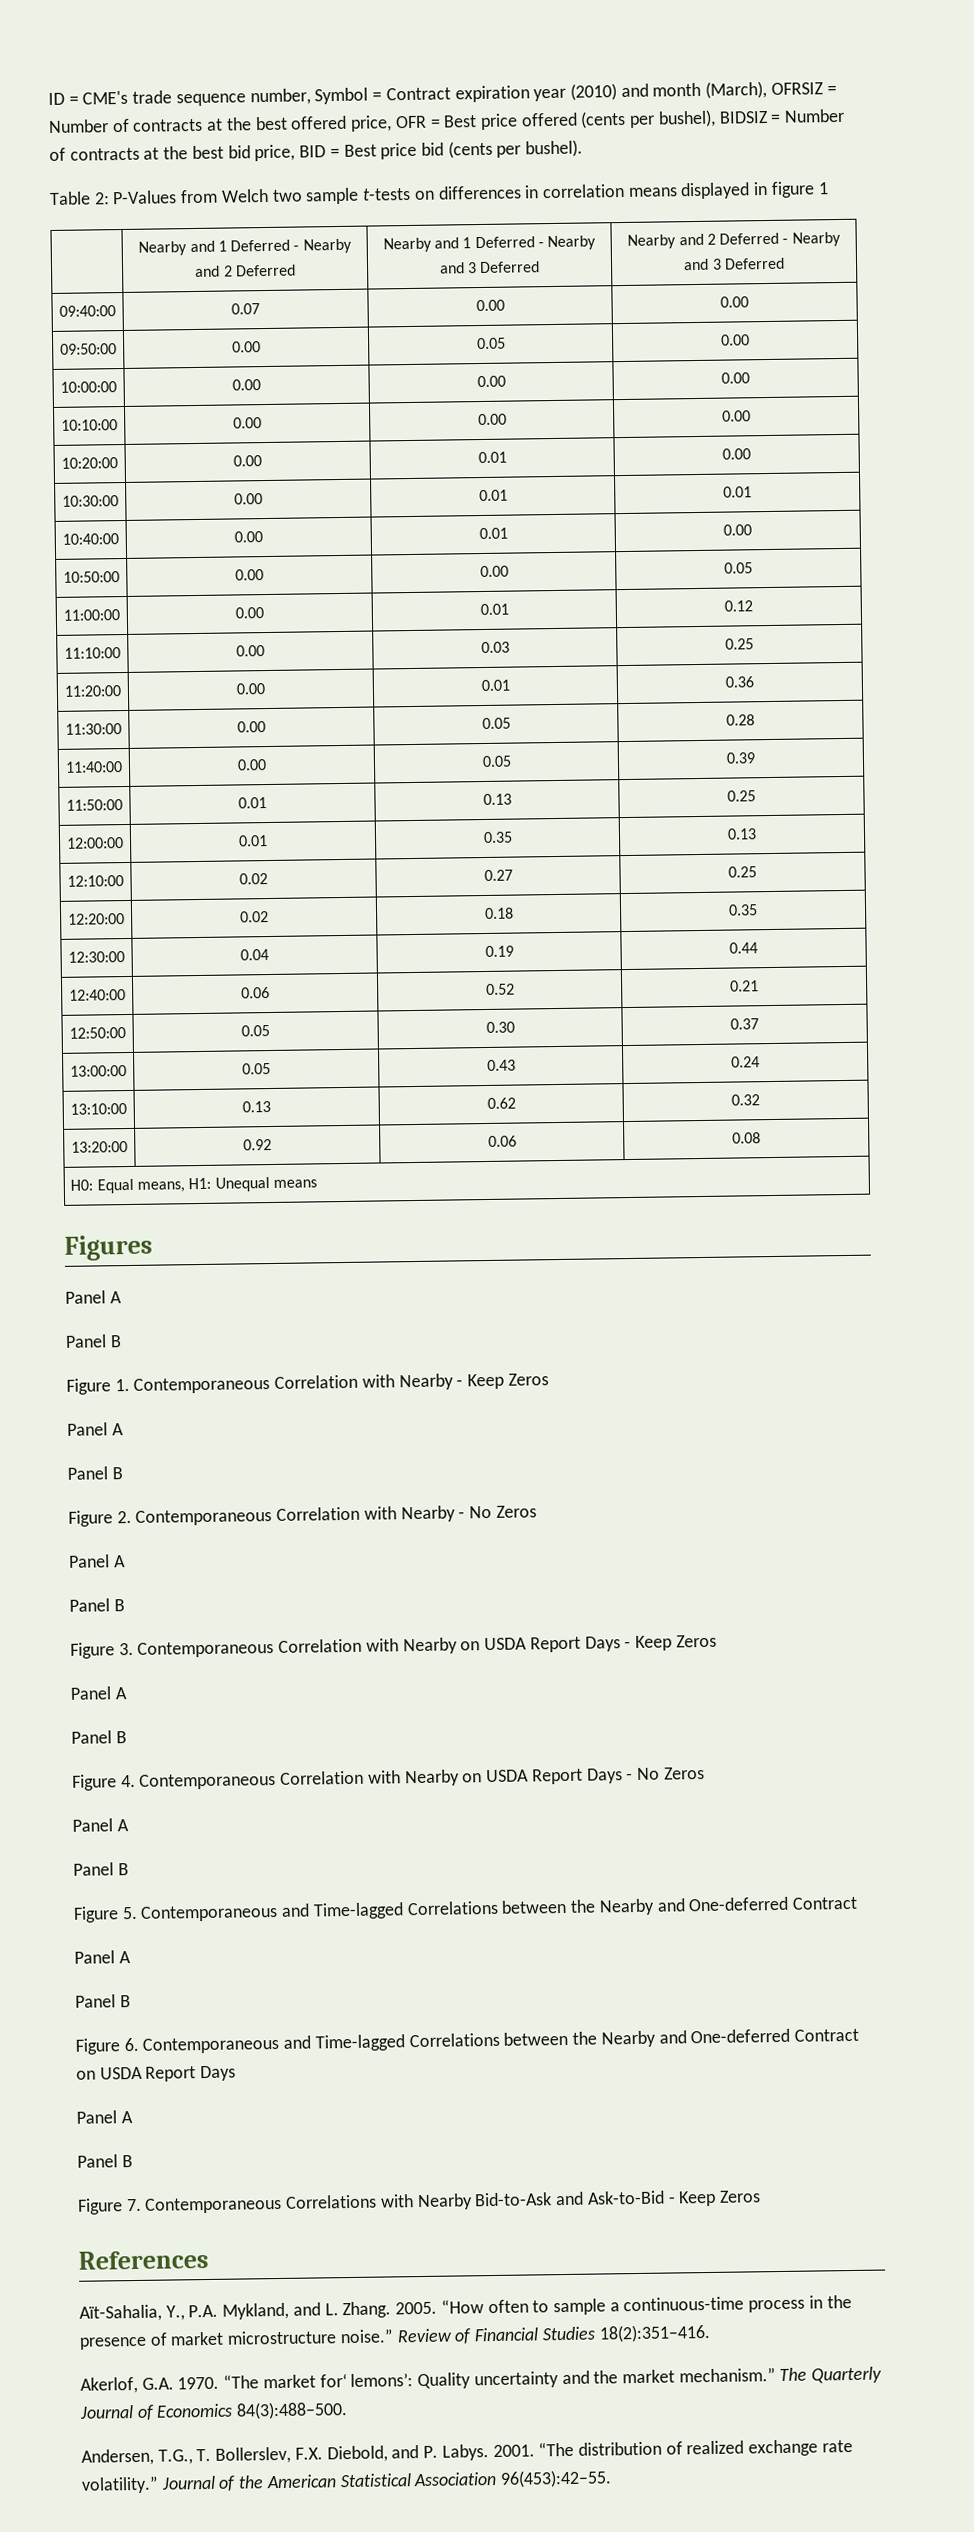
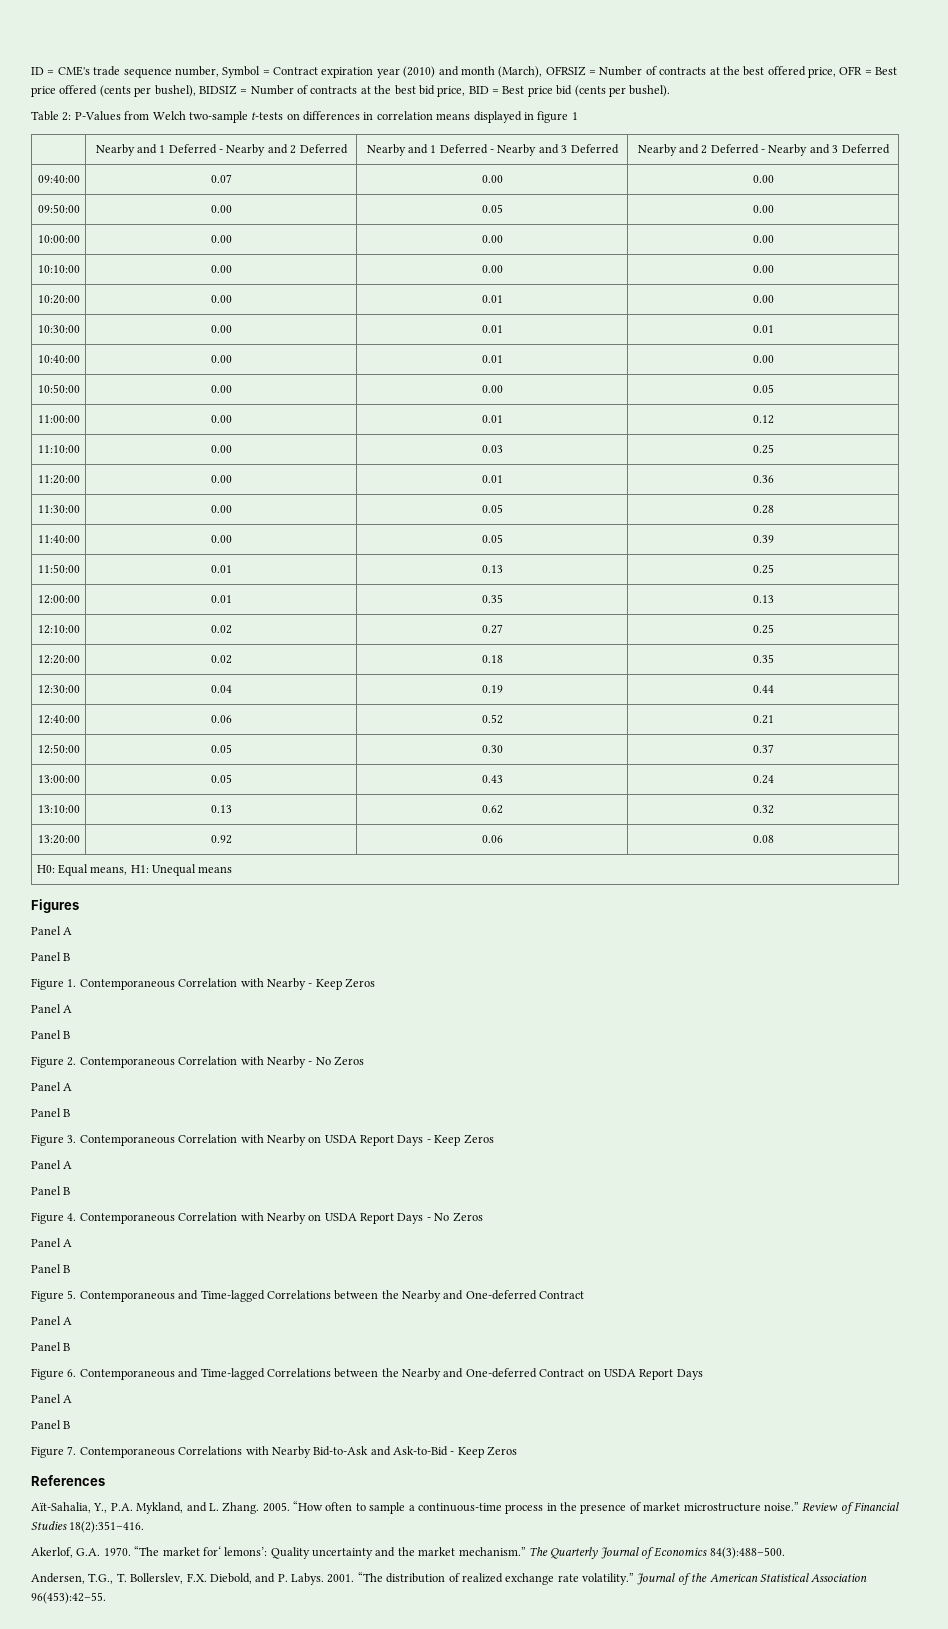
- Table 2: P-Values from Welch two sample t-tests on differences in correlation means displayed in figure 1
+ Table 2: P-Values from Welch two-sample t-tests on differences in correlation means displayed in figure 1

